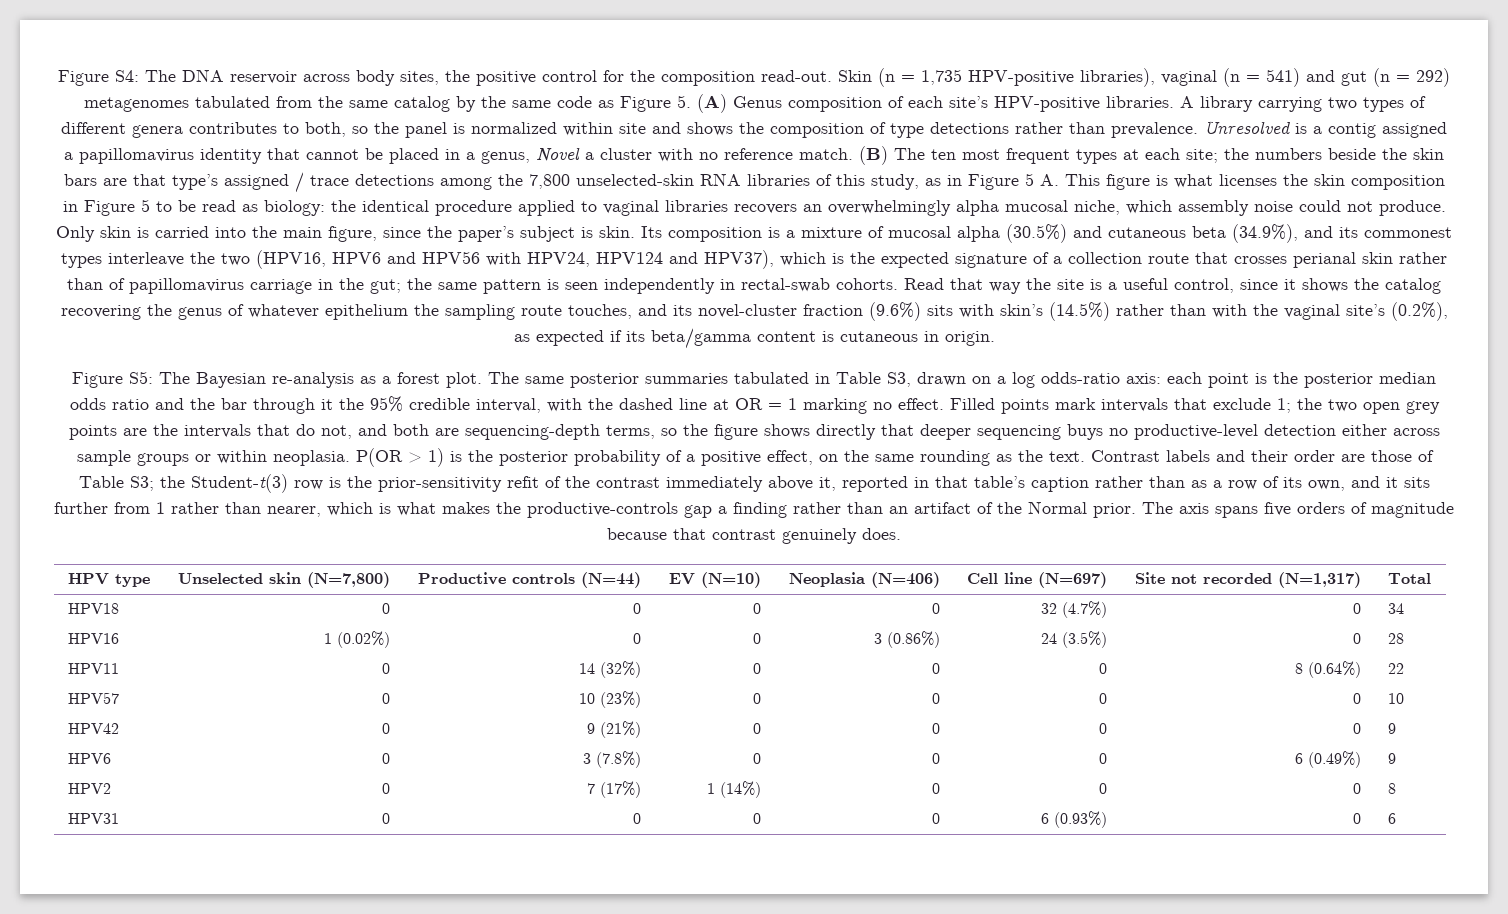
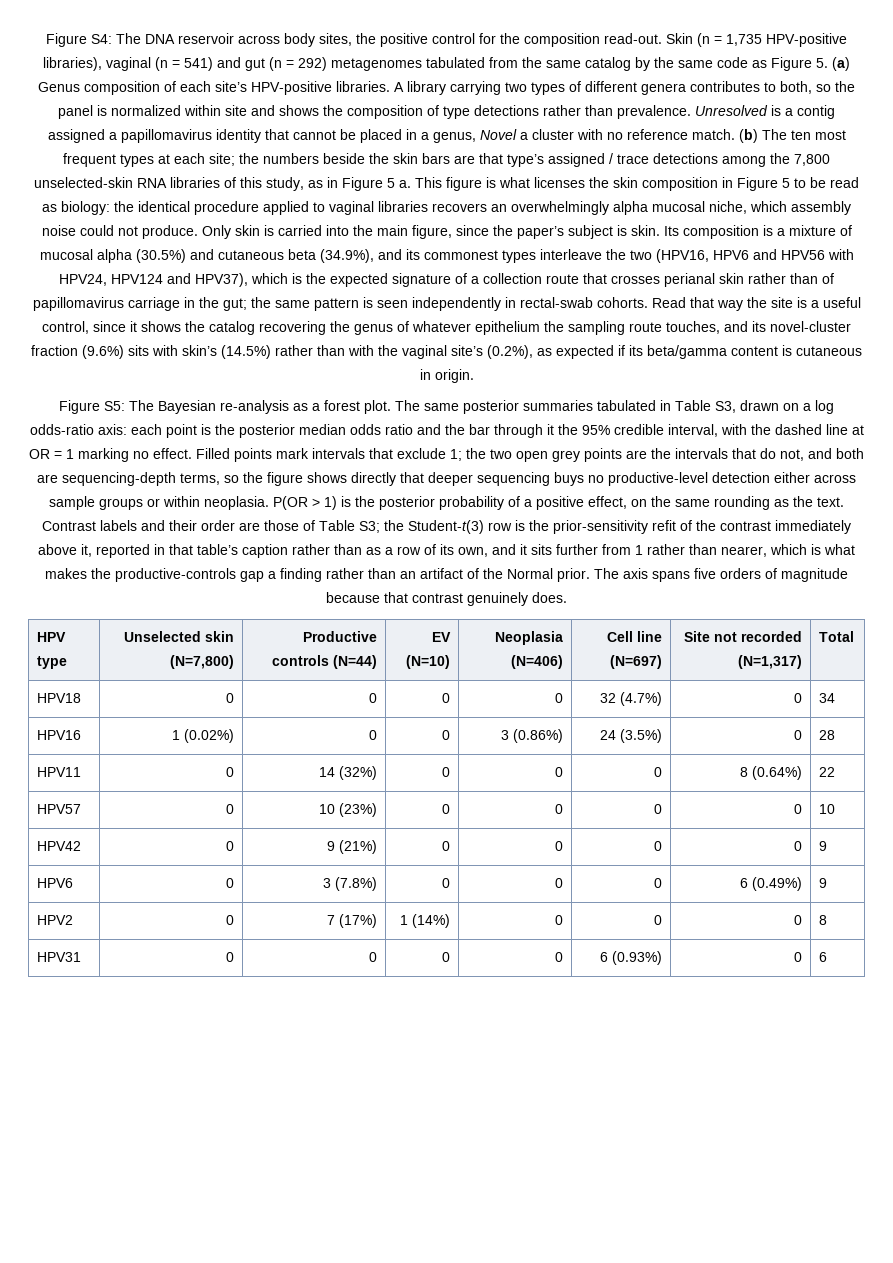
- Skin (n = 1,735 HPV-positive libraries), vaginal (n = 541) and gut (n = 292) metagenomes tabulated from the same catalog by the same code as Figure 5. (A) Genus composition of each site’s HPV-positive libraries.
+ Skin (n = 1,735 HPV-positive libraries), vaginal (n = 541) and gut (n = 292) metagenomes tabulated from the same catalog by the same code as Figure 5. (a) Genus composition of each site’s HPV-positive libraries.
- (B) The ten most frequent types at each site;
+ (b) The ten most frequent types at each site;
- the numbers beside the skin bars are that type’s assigned / trace detections among the 7,800 unselected-skin RNA libraries of this study, as in Figure 5 A. This figure is what licenses the skin composition in Figure 5 to be read as biology:
+ the numbers beside the skin bars are that type’s assigned / trace detections among the 7,800 unselected-skin RNA libraries of this study, as in Figure 5 a. This figure is what licenses the skin composition in Figure 5 to be read as biology:

